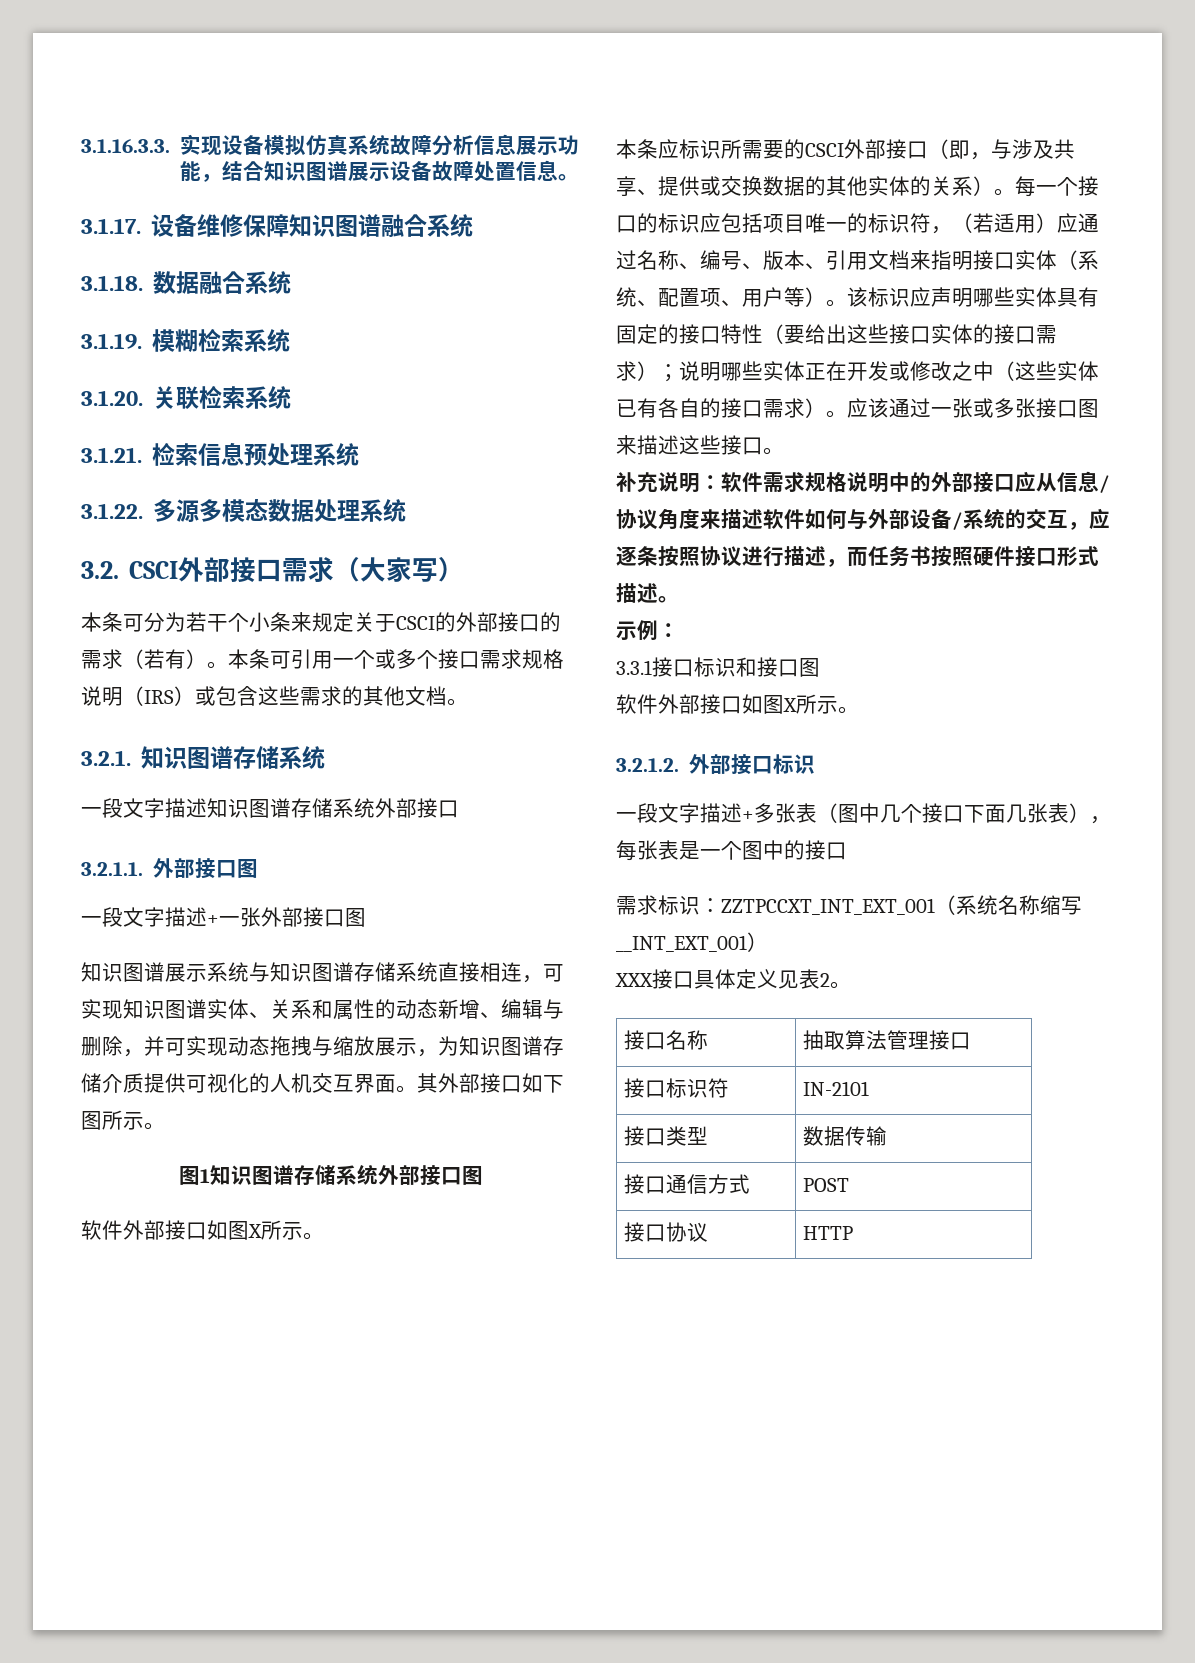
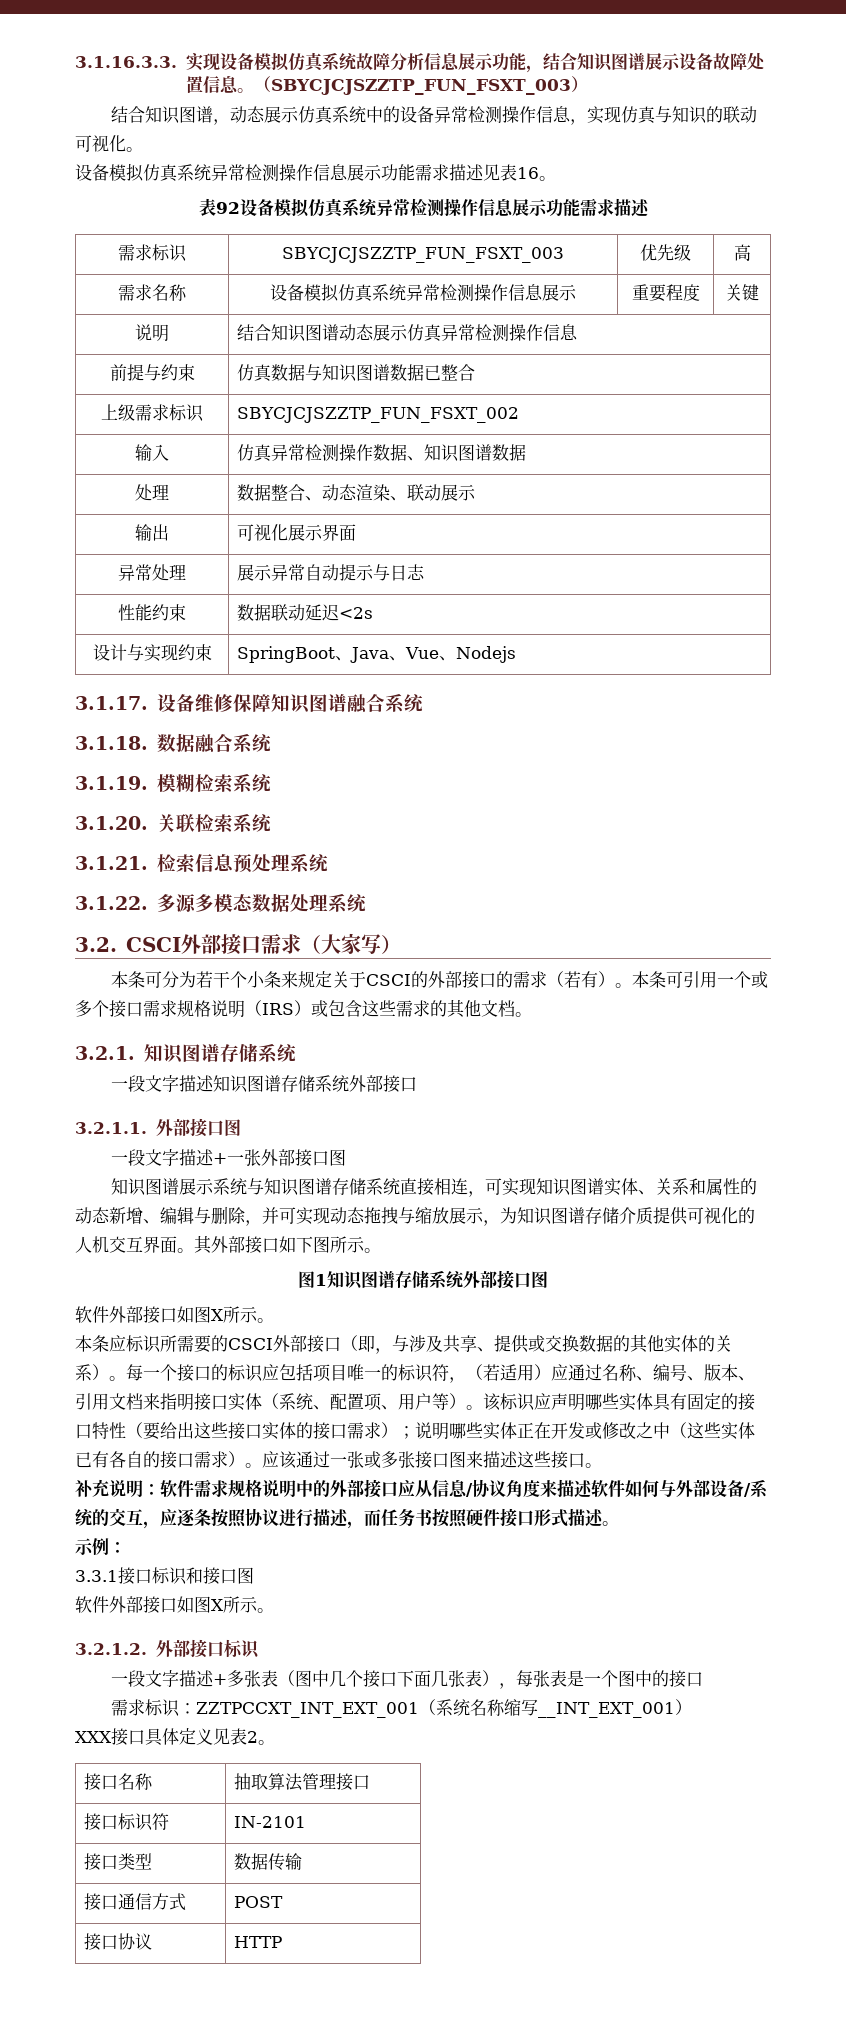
+ （SBYCJCJSZZTP_FUN_FSXT_003）
+ 结合知识图谱，动态展示仿真系统中的设备异常检测操作信息，实现仿真与知识的联动可视化。
+ 设备模拟仿真系统异常检测操作信息展示功能需求描述见表16。
+ 表92设备模拟仿真系统异常检测操作信息展示功能需求描述
+ 需求标识 | SBYCJCJSZZTP_FUN_FSXT_003 | 优先级 | 高
+ 需求名称 | 设备模拟仿真系统异常检测操作信息展示 | 重要程度 | 关键
+ 说明 | 结合知识图谱动态展示仿真异常检测操作信息
+ 前提与约束 | 仿真数据与知识图谱数据已整合
+ 上级需求标识 | SBYCJCJSZZTP_FUN_FSXT_002
+ 输入 | 仿真异常检测操作数据、知识图谱数据
+ 处理 | 数据整合、动态渲染、联动展示
+ 输出 | 可视化展示界面
+ 异常处理 | 展示异常自动提示与日志
+ 性能约束 | 数据联动延迟<2s
+ 设计与实现约束 | SpringBoot、Java、Vue、Nodejs

